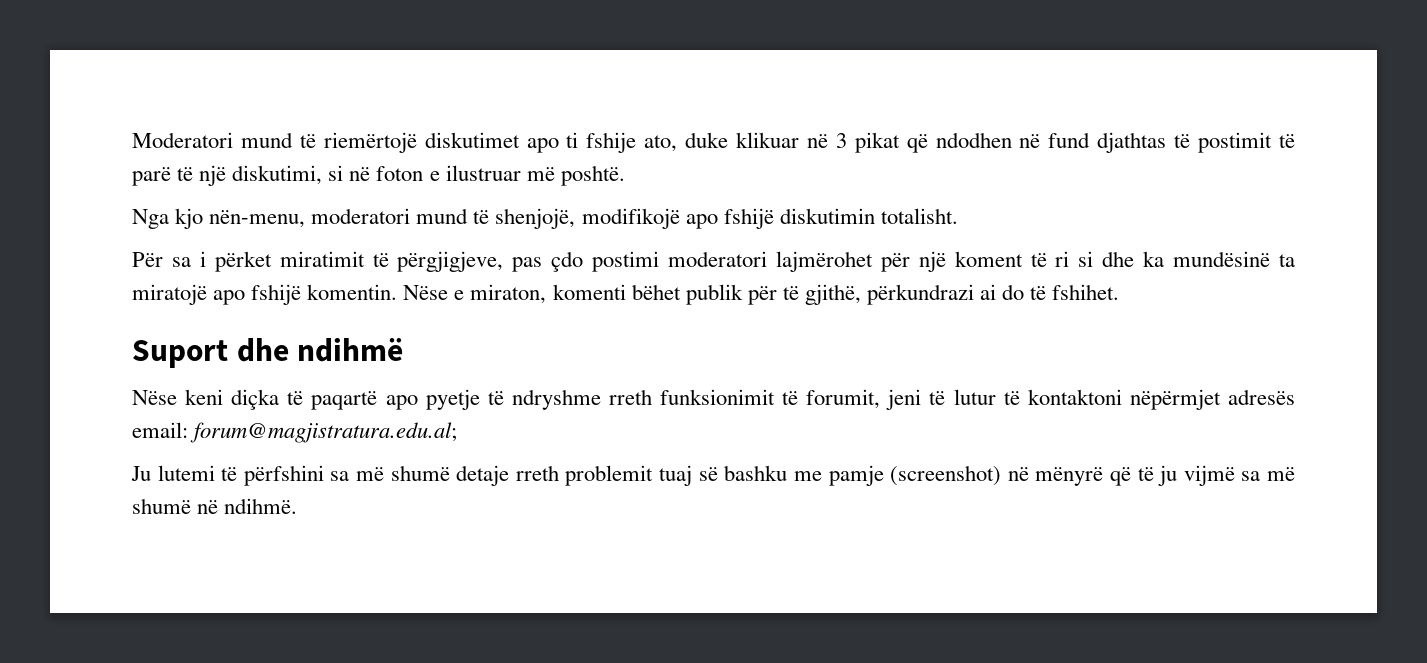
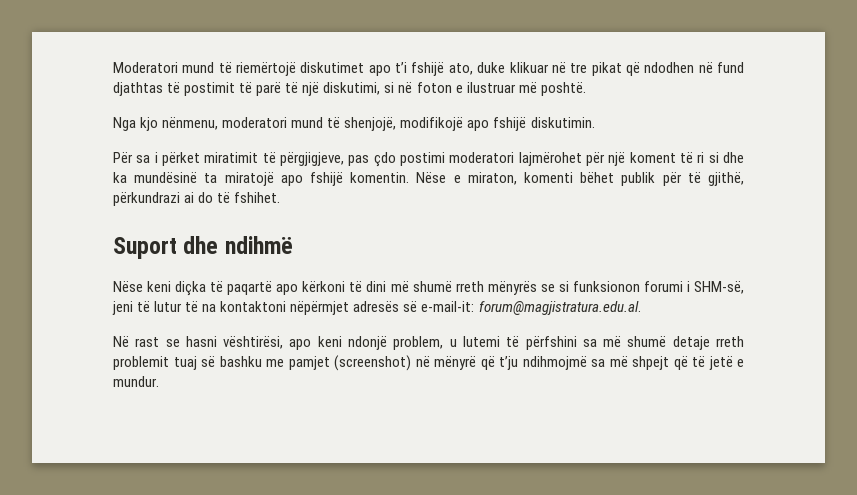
- Moderatori mund të riemërtojë diskutimet apo ti fshije ato, duke klikuar në 3 pikat që ndodhen në fund djathtas të postimit të parë të një diskutimi, si në foton e ilustruar më poshtë.
+ Moderatori mund të riemërtojë diskutimet apo t’i fshijë ato, duke klikuar në tre pikat që ndodhen në fund djathtas të postimit të parë të një diskutimi, si në foton e ilustruar më poshtë.
- Nga kjo nën-menu, moderatori mund të shenjojë, modifikojë apo fshijë diskutimin totalisht.
+ Nga kjo nënmenu, moderatori mund të shenjojë, modifikojë apo fshijë diskutimin.
- Nëse keni diçka të paqartë apo pyetje të ndryshme rreth funksionimit të forumit, jeni të lutur të kontaktoni nëpërmjet adresës email: forum@magjistratura.edu.al;
- Ju lutemi të përfshini sa më shumë detaje rreth problemit tuaj së bashku me pamje (screenshot) në mënyrë që të ju vijmë sa më shumë në ndihmë.
+ Nëse keni diçka të paqartë apo kërkoni të dini më shumë rreth mënyrës se si funksionon forumi i SHM-së, jeni të lutur të na kontaktoni nëpërmjet adresës së e-mail-it: forum@magjistratura.edu.al.
+ Në rast se hasni vështirësi, apo keni ndonjë problem, u lutemi të përfshini sa më shumë detaje rreth problemit tuaj së bashku me pamjet (screenshot) në mënyrë që t’ju ndihmojmë sa më shpejt që të jetë e mundur.

